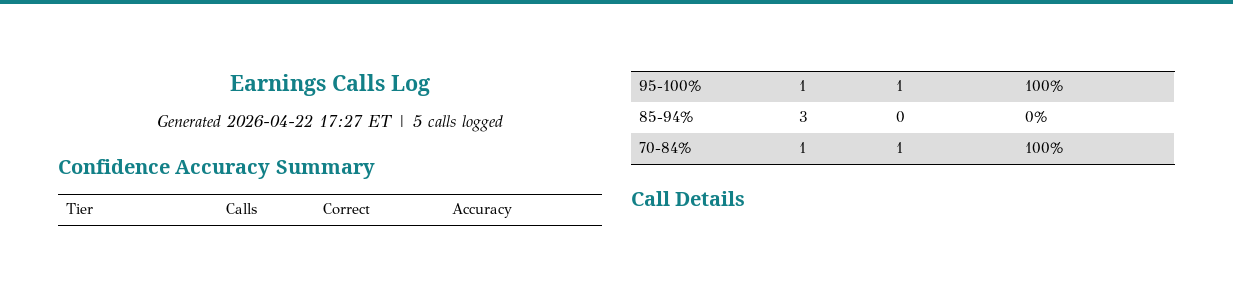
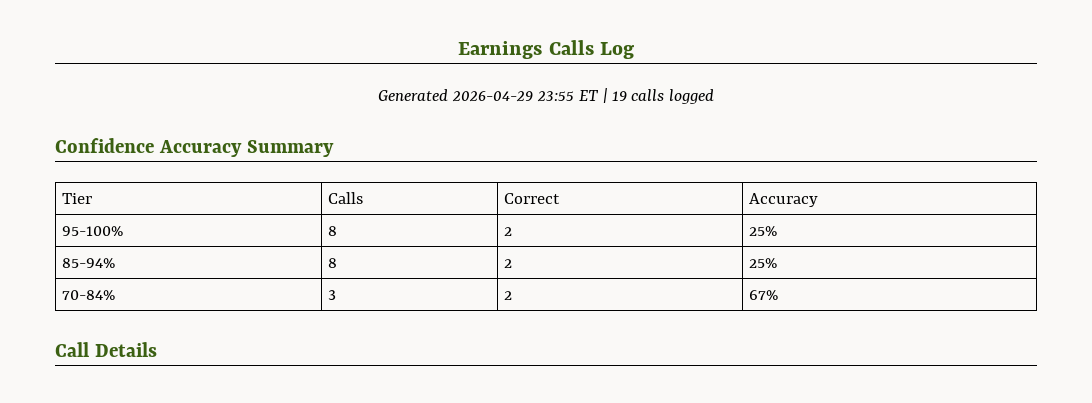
- Generated 2026-04-22 17:27 ET | 5 calls logged
+ Generated 2026-04-29 23:55 ET | 19 calls logged
- 95-100% | 1 | 1 | 100%
- 85-94% | 3 | 0 | 0%
- 70-84% | 1 | 1 | 100%
+ 95-100% | 8 | 2 | 25%
+ 85-94% | 8 | 2 | 25%
+ 70-84% | 3 | 2 | 67%

